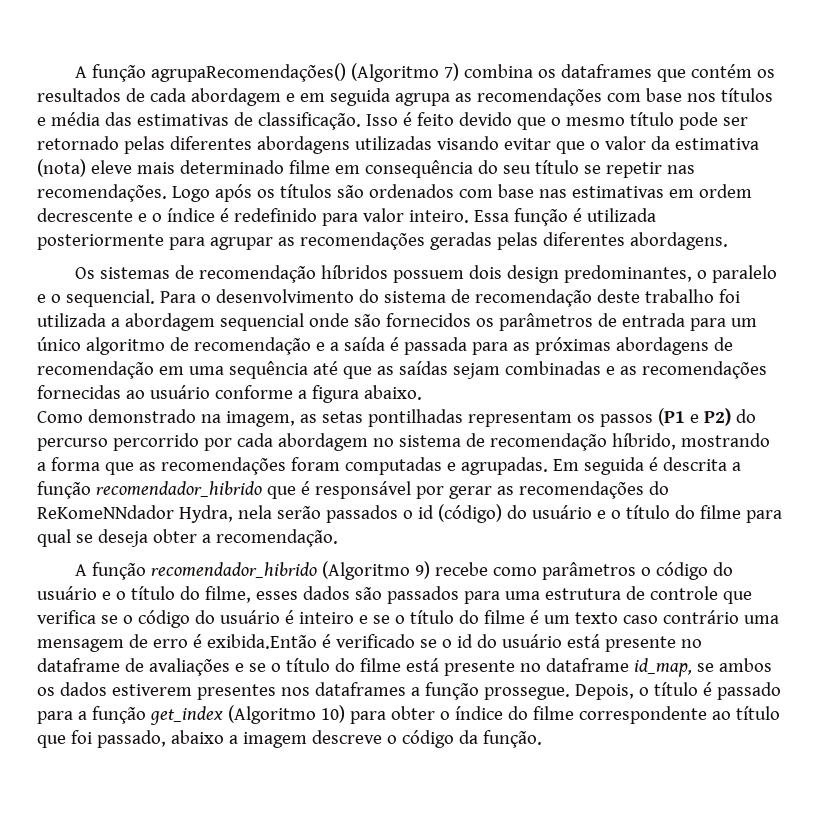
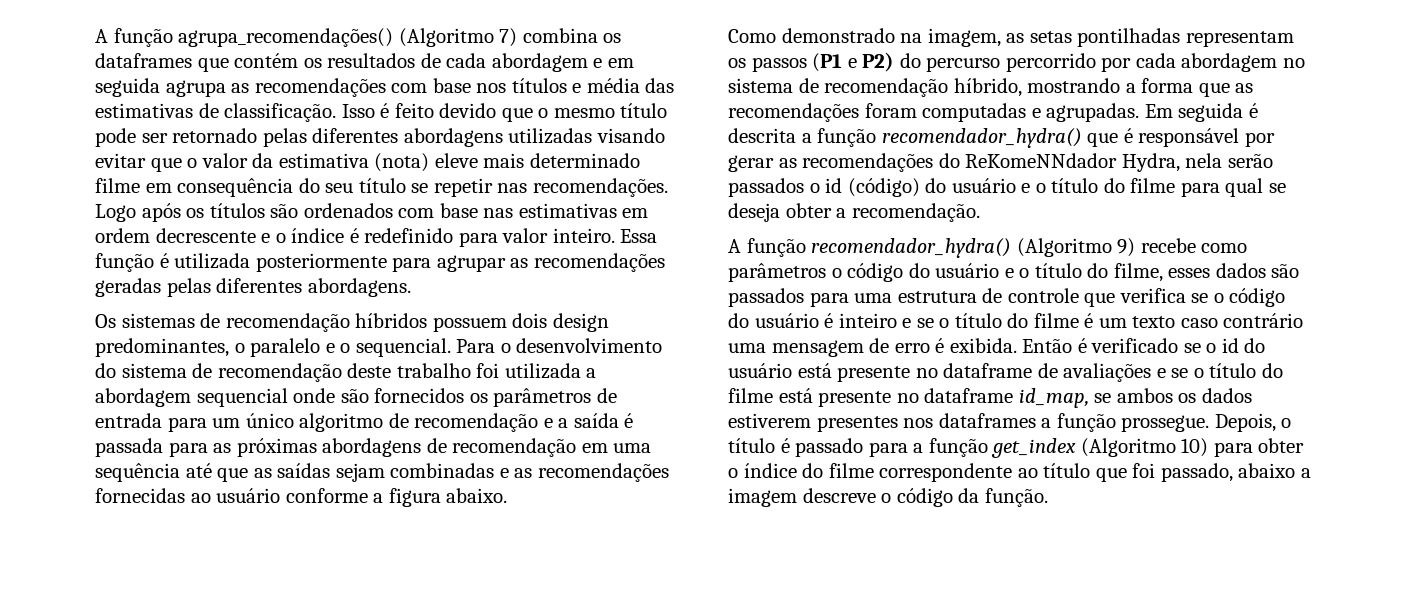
- A função agrupaRecomendações() (Algoritmo 7) combina os dataframes que contém os resultados de cada abordagem e em seguida agrupa as recomendações com base nos títulos e média das estimativas de classificação.
+ A função agrupa_recomendações() (Algoritmo 7) combina os dataframes que contém os resultados de cada abordagem e em seguida agrupa as recomendações com base nos títulos e média das estimativas de classificação.
- Em seguida é descrita a função recomendador_hibrido que é responsável por gerar as recomendações do ReKomeNNdador Hydra, nela serão passados o id (código) do usuário e o título do filme para qual se deseja obter a recomendação.
+ Em seguida é descrita a função recomendador_hydra() que é responsável por gerar as recomendações do ReKomeNNdador Hydra, nela serão passados o id (código) do usuário e o título do filme para qual se deseja obter a recomendação.
- A função recomendador_hibrido (Algoritmo 9) recebe como parâmetros o código do usuário e o título do filme, esses dados são passados para uma estrutura de controle que verifica se o código do usuário é inteiro e se o título do filme é um texto caso contrário uma mensagem de erro é exibida.Então é verificado se o id do usuário está presente no dataframe de avaliações e se o título do filme está presente no dataframe id_map, se ambos os dados estiverem presentes nos dataframes a função prossegue.
+ A função recomendador_hydra() (Algoritmo 9) recebe como parâmetros o código do usuário e o título do filme, esses dados são passados para uma estrutura de controle que verifica se o código do usuário é inteiro e se o título do filme é um texto caso contrário uma mensagem de erro é exibida. Então é verificado se o id do usuário está presente no dataframe de avaliações e se o título do filme está presente no dataframe id_map, se ambos os dados estiverem presentes nos dataframes a função prossegue.

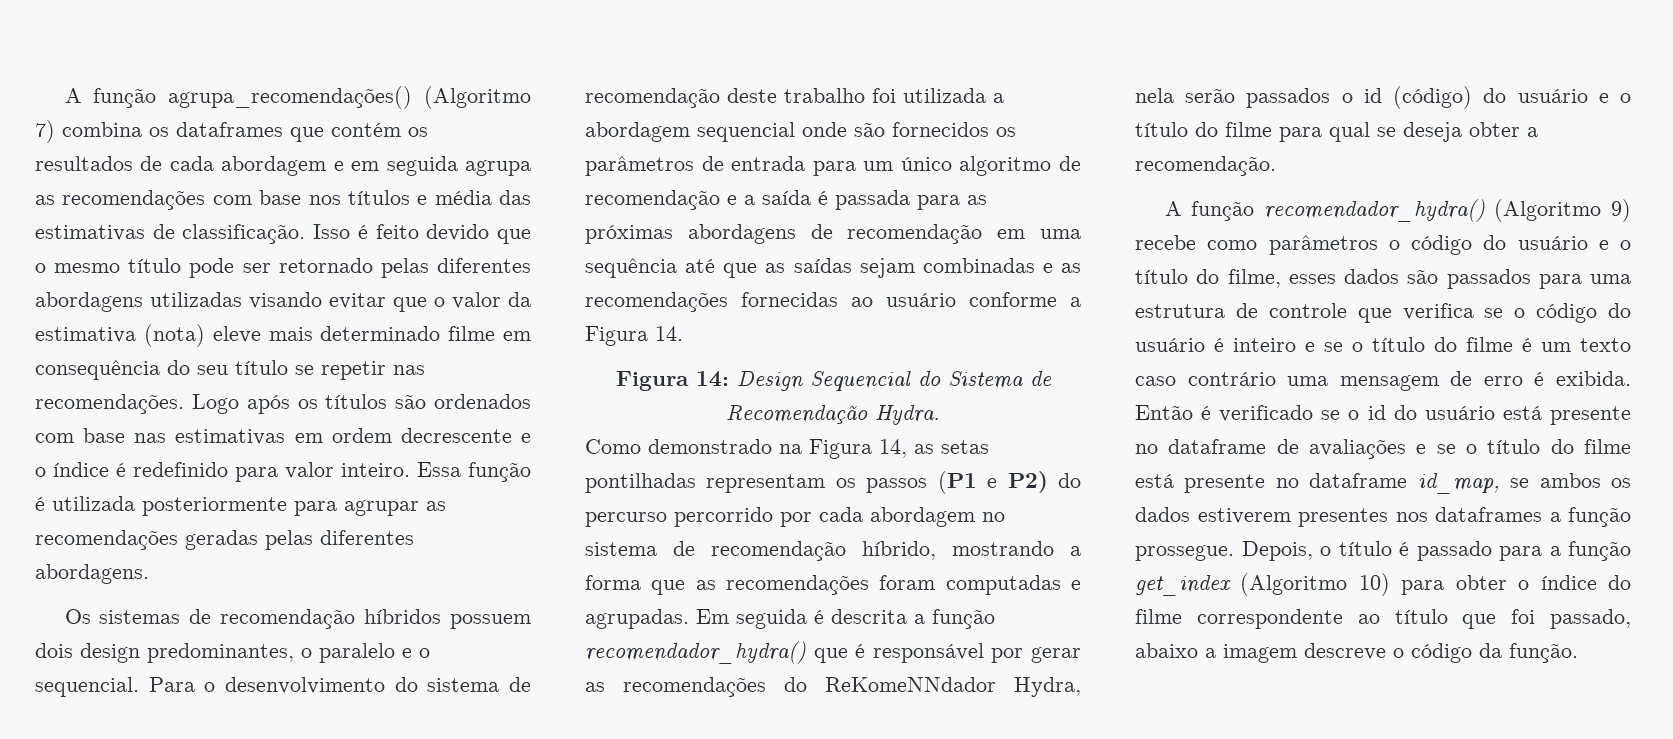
- Para o desenvolvimento do sistema de recomendação deste trabalho foi utilizada a abordagem sequencial onde são fornecidos os parâmetros de entrada para um único algoritmo de recomendação e a saída é passada para as próximas abordagens de recomendação em uma sequência até que as saídas sejam combinadas e as recomendações fornecidas ao usuário conforme a figura abaixo.
+ Para o desenvolvimento do sistema de recomendação deste trabalho foi utilizada a abordagem sequencial onde são fornecidos os parâmetros de entrada para um único algoritmo de recomendação e a saída é passada para as próximas abordagens de recomendação em uma sequência até que as saídas sejam combinadas e as recomendações fornecidas ao usuário conforme a Figura 14.
+ Figura 14: Design Sequencial do Sistema de Recomendação Hydra.
- Como demonstrado na imagem, as setas pontilhadas representam os passos (P1 e P2) do percurso percorrido por cada abordagem no sistema de recomendação híbrido, mostrando a forma que as recomendações foram computadas e agrupadas.
+ Como demonstrado na Figura 14, as setas pontilhadas representam os passos (P1 e P2) do percurso percorrido por cada abordagem no sistema de recomendação híbrido, mostrando a forma que as recomendações foram computadas e agrupadas.

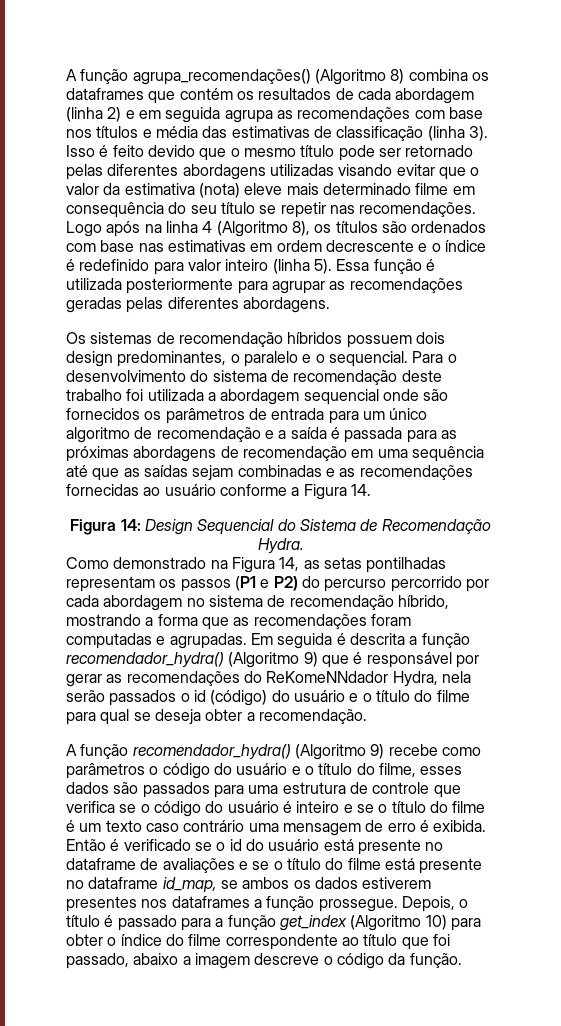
- A função agrupa_recomendações() (Algoritmo 7) combina os dataframes que contém os resultados de cada abordagem e em seguida agrupa as recomendações com base nos títulos e média das estimativas de classificação.
+ A função agrupa_recomendações() (Algoritmo 8) combina os dataframes que contém os resultados de cada abordagem (linha 2) e em seguida agrupa as recomendações com base nos títulos e média das estimativas de classificação (linha 3).
- Logo após os títulos são ordenados com base nas estimativas em ordem decrescente e o índice é redefinido para valor inteiro.
+ Logo após na linha 4 (Algoritmo 8), os títulos são ordenados com base nas estimativas em ordem decrescente e o índice é redefinido para valor inteiro (linha 5).
- Em seguida é descrita a função recomendador_hydra() que é responsável por gerar as recomendações do ReKomeNNdador Hydra, nela serão passados o id (código) do usuário e o título do filme para qual se deseja obter a recomendação.
+ Em seguida é descrita a função recomendador_hydra() (Algoritmo 9) que é responsável por gerar as recomendações do ReKomeNNdador Hydra, nela serão passados o id (código) do usuário e o título do filme para qual se deseja obter a recomendação.

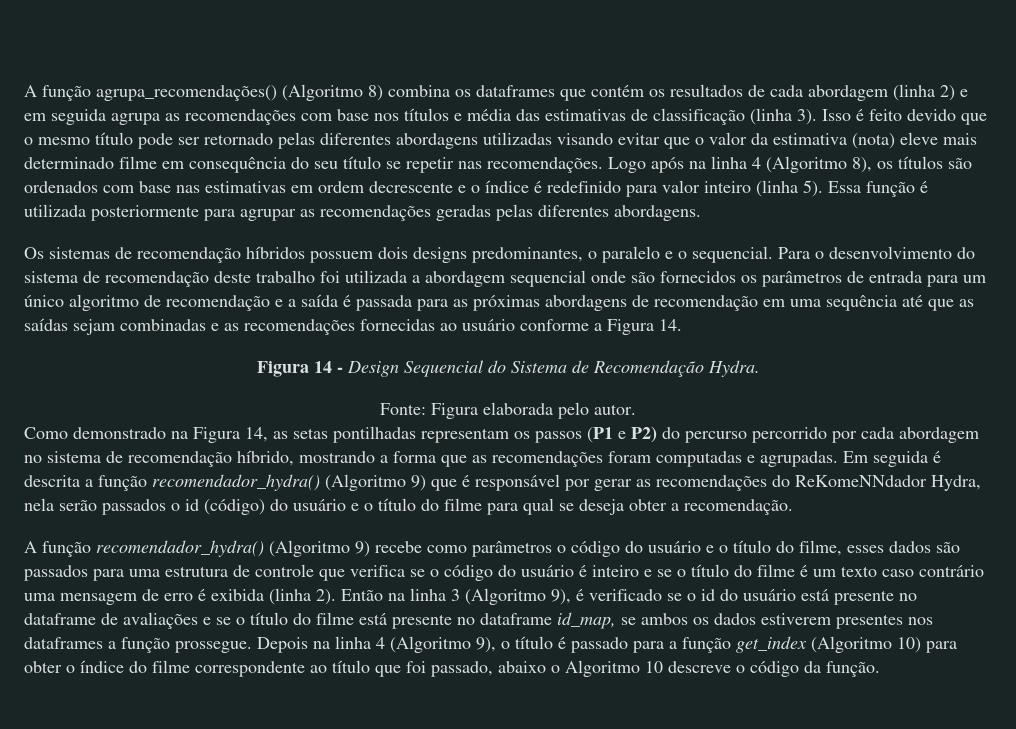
- Os sistemas de recomendação híbridos possuem dois design predominantes, o paralelo e o sequencial.
+ Os sistemas de recomendação híbridos possuem dois designs predominantes, o paralelo e o sequencial.
- Figura 14: Design Sequencial do Sistema de Recomendação Hydra.
+ Figura 14 - Design Sequencial do Sistema de Recomendação Hydra.
+ Fonte: Figura elaborada pelo autor.
- A função recomendador_hydra() (Algoritmo 9) recebe como parâmetros o código do usuário e o título do filme, esses dados são passados para uma estrutura de controle que verifica se o código do usuário é inteiro e se o título do filme é um texto caso contrário uma mensagem de erro é exibida. Então é verificado se o id do usuário está presente no dataframe de avaliações e se o título do filme está presente no dataframe id_map, se ambos os dados estiverem presentes nos dataframes a função prossegue.
+ A função recomendador_hydra() (Algoritmo 9) recebe como parâmetros o código do usuário e o título do filme, esses dados são passados para uma estrutura de controle que verifica se o código do usuário é inteiro e se o título do filme é um texto caso contrário uma mensagem de erro é exibida (linha 2). Então na linha 3 (Algoritmo 9), é verificado se o id do usuário está presente no dataframe de avaliações e se o título do filme está presente no dataframe id_map, se ambos os dados estiverem presentes nos dataframes a função prossegue.
- Depois, o título é passado para a função get_index (Algoritmo 10) para obter o índice do filme correspondente ao título que foi passado, abaixo a imagem descreve o código da função.
+ Depois na linha 4 (Algoritmo 9), o título é passado para a função get_index (Algoritmo 10) para obter o índice do filme correspondente ao título que foi passado, abaixo o Algoritmo 10 descreve o código da função.

